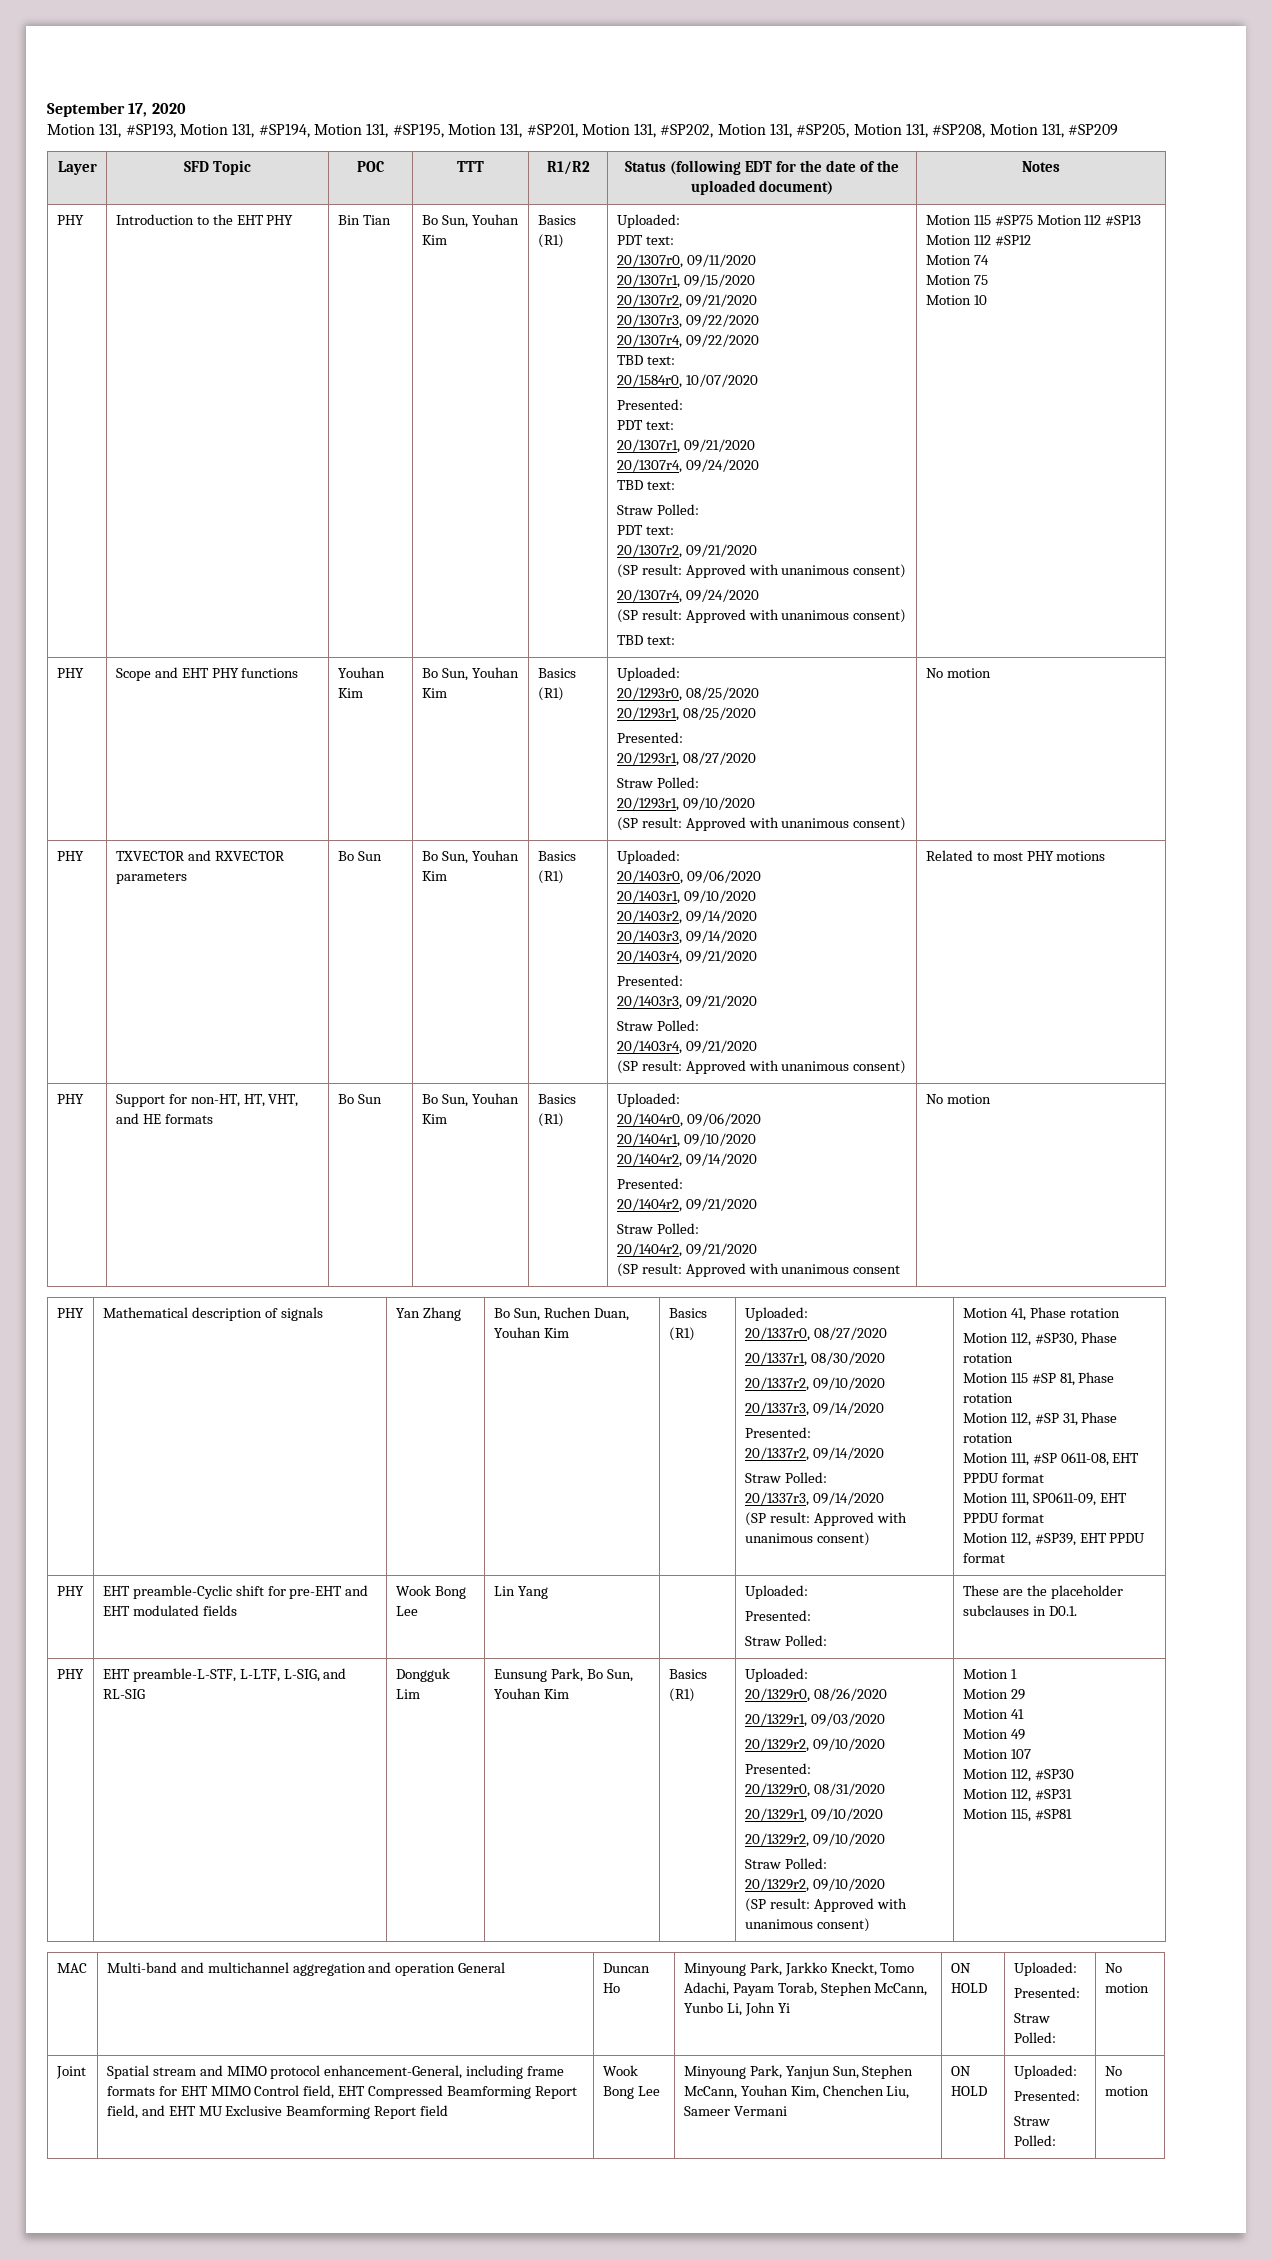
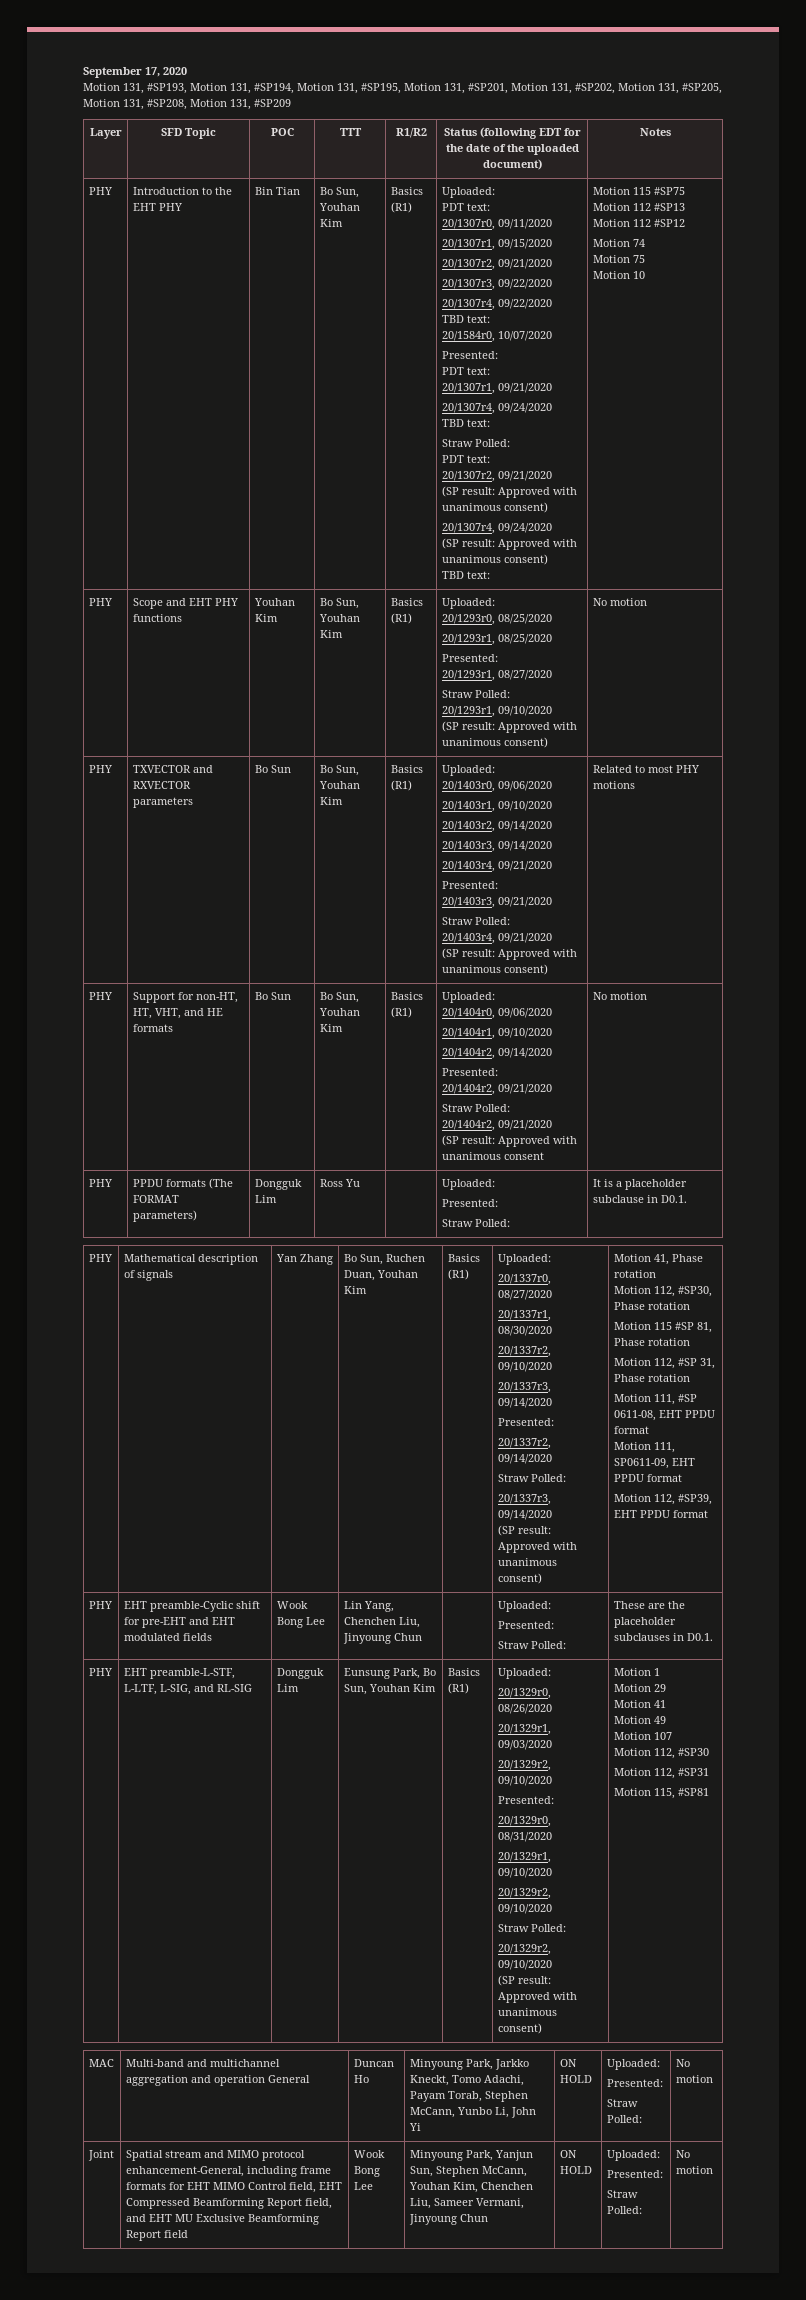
+ PHY | PPDU formats (The FORMAT parameters) | Dongguk Lim | Ross Yu | | Uploaded:
+ Presented:
+ Straw Polled: | It is a placeholder subclause in D0.1.
- PHY | EHT preamble-Cyclic shift for pre-EHT and EHT modulated fields | Wook Bong Lee | Lin Yang | | Uploaded:
+ PHY | EHT preamble-Cyclic shift for pre-EHT and EHT modulated fields | Wook Bong Lee | Lin Yang, Chenchen Liu, Jinyoung Chun | | Uploaded:
- Minyoung Park, Yanjun Sun, Stephen McCann, Youhan Kim, Chenchen Liu, Sameer Vermani
+ Minyoung Park, Yanjun Sun, Stephen McCann, Youhan Kim, Chenchen Liu, Sameer Vermani, Jinyoung Chun

